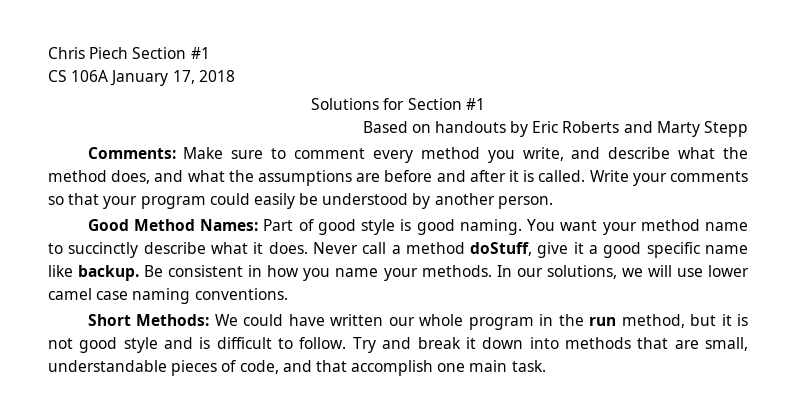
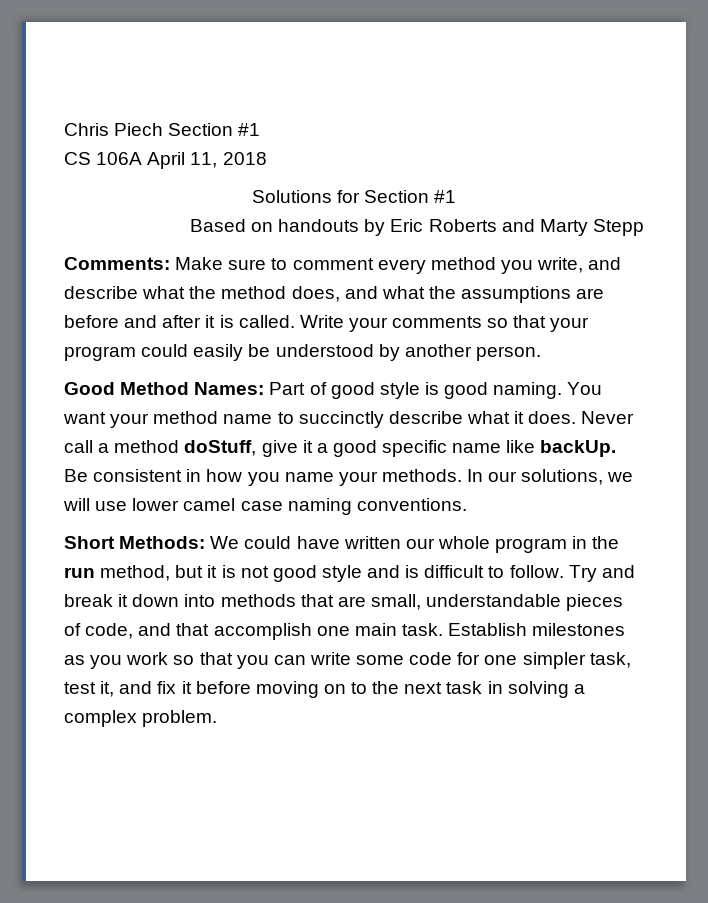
- CS 106A January 17, 2018
+ CS 106A April 11, 2018
- Never call a method doStuff, give it a good specific name like backup.
+ Never call a method doStuff, give it a good specific name like backUp.
+ Establish milestones as you work so that you can write some code for one simpler task, test it, and fix it before moving on to the next task in solving a complex problem.

